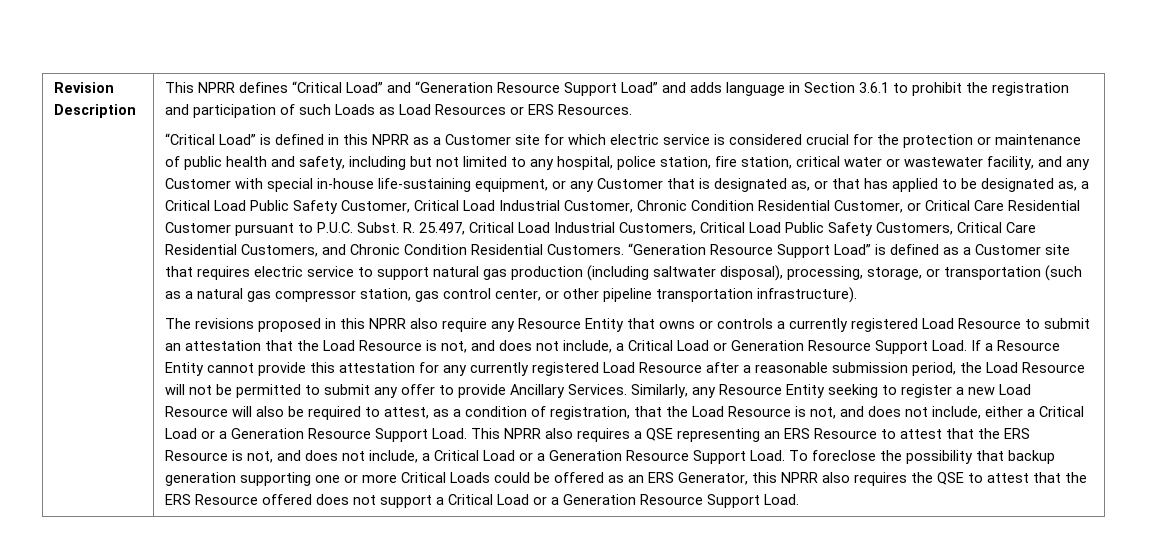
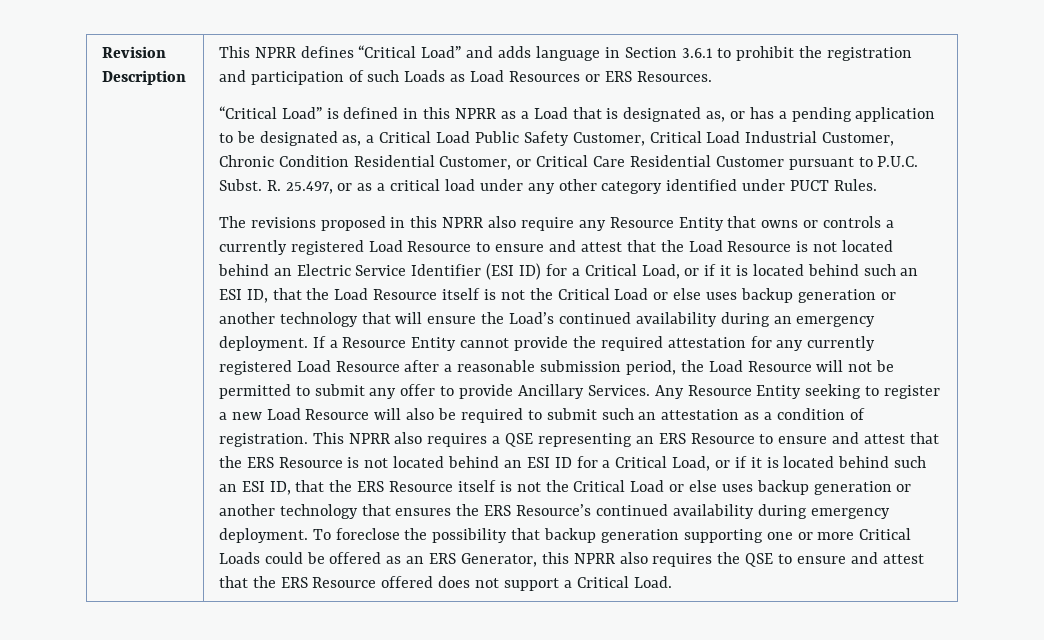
- This NPRR defines “Critical Load” and “Generation Resource Support Load” and adds language in Section 3.6.1 to prohibit the registration and participation of such Loads as Load Resources or ERS Resources.
+ This NPRR defines “Critical Load” and adds language in Section 3.6.1 to prohibit the registration and participation of such Loads as Load Resources or ERS Resources.
- “Critical Load” is defined in this NPRR as a Customer site for which electric service is considered crucial for the protection or maintenance of public health and safety, including but not limited to any hospital, police station, fire station, critical water or wastewater facility, and any Customer with special in-house life-sustaining equipment, or any Customer that is designated as, or that has applied to be designated as, a Critical Load Public Safety Customer, Critical Load Industrial Customer, Chronic Condition Residential Customer, or Critical Care Residential Customer pursuant to P.U.C. Subst.
+ “Critical Load” is defined in this NPRR as a Load that is designated as, or has a pending application to be designated as, a Critical Load Public Safety Customer, Critical Load Industrial Customer, Chronic Condition Residential Customer, or Critical Care Residential Customer pursuant to P.U.C. Subst.
- R. 25.497, Critical Load Industrial Customers, Critical Load Public Safety Customers, Critical Care Residential Customers, and Chronic Condition Residential Customers. “Generation Resource Support Load” is defined as a Customer site that requires electric service to support natural gas production (including saltwater disposal), processing, storage, or transportation (such as a natural gas compressor station, gas control center, or other pipeline transportation infrastructure).
+ R. 25.497, or as a critical load under any other category identified under PUCT Rules.
- The revisions proposed in this NPRR also require any Resource Entity that owns or controls a currently registered Load Resource to submit an attestation that the Load Resource is not, and does not include, a Critical Load or Generation Resource Support Load.
+ The revisions proposed in this NPRR also require any Resource Entity that owns or controls a currently registered Load Resource to ensure and attest that the Load Resource is not located behind an Electric Service Identifier (ESI ID) for a Critical Load, or if it is located behind such an ESI ID, that the Load Resource itself is not the Critical Load or else uses backup generation or another technology that will ensure the Load’s continued availability during an emergency deployment.
- If a Resource Entity cannot provide this attestation for any currently registered Load Resource after a reasonable submission period, the Load Resource will not be permitted to submit any offer to provide Ancillary Services.
+ If a Resource Entity cannot provide the required attestation for any currently registered Load Resource after a reasonable submission period, the Load Resource will not be permitted to submit any offer to provide Ancillary Services.
- Similarly, any Resource Entity seeking to register a new Load Resource will also be required to attest, as a condition of registration, that the Load Resource is not, and does not include, either a Critical Load or a Generation Resource Support Load.
+ Any Resource Entity seeking to register a new Load Resource will also be required to submit such an attestation as a condition of registration.
- This NPRR also requires a QSE representing an ERS Resource to attest that the ERS Resource is not, and does not include, a Critical Load or a Generation Resource Support Load.
+ This NPRR also requires a QSE representing an ERS Resource to ensure and attest that the ERS Resource is not located behind an ESI ID for a Critical Load, or if it is located behind such an ESI ID, that the ERS Resource itself is not the Critical Load or else uses backup generation or another technology that ensures the ERS Resource’s continued availability during emergency deployment.
- To foreclose the possibility that backup generation supporting one or more Critical Loads could be offered as an ERS Generator, this NPRR also requires the QSE to attest that the ERS Resource offered does not support a Critical Load or a Generation Resource Support Load.
+ To foreclose the possibility that backup generation supporting one or more Critical Loads could be offered as an ERS Generator, this NPRR also requires the QSE to ensure and attest that the ERS Resource offered does not support a Critical Load.

